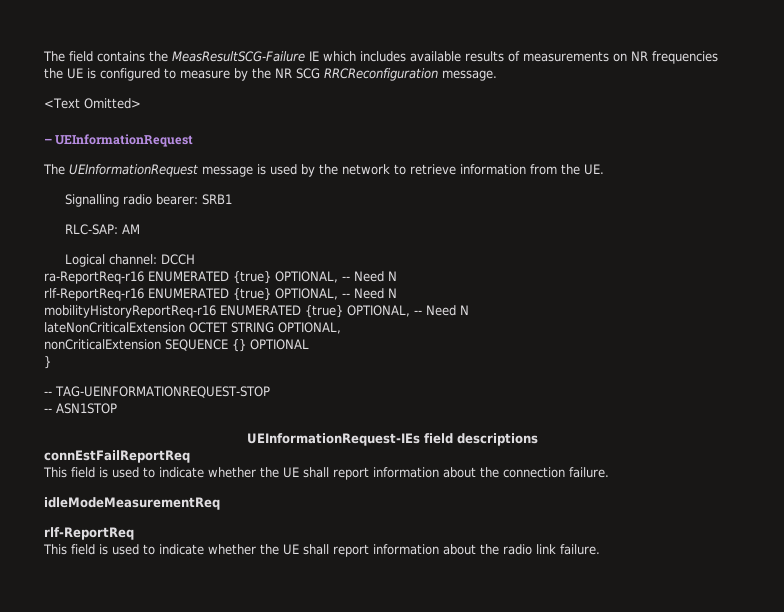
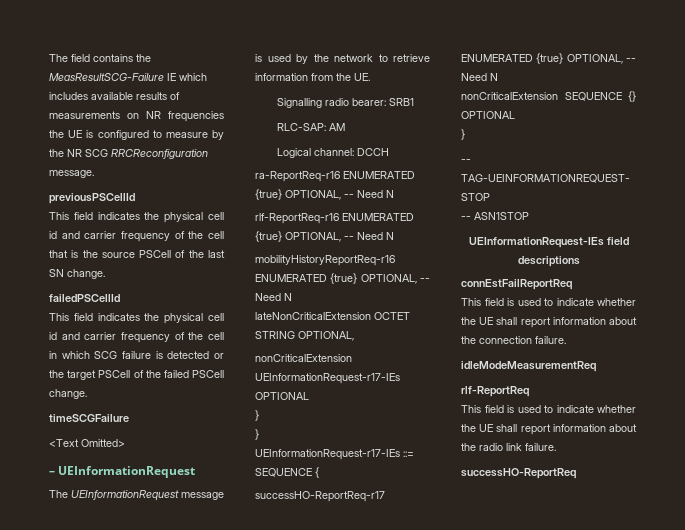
+ previousPSCellId
+ This field indicates the physical cell id and carrier frequency of the cell that is the source PSCell of the last SN change.
+ failedPSCellId
+ This field indicates the physical cell id and carrier frequency of the cell in which SCG failure is detected or the target PSCell of the failed PSCell change.
+ timeSCGFailure
+ nonCriticalExtension UEInformationRequest-r17-IEs OPTIONAL
+ }
+ }
+ UEInformationRequest-r17-IEs ::= SEQUENCE {
+ successHO-ReportReq-r17 ENUMERATED {true} OPTIONAL, -- Need N
+ successHO-ReportReq

